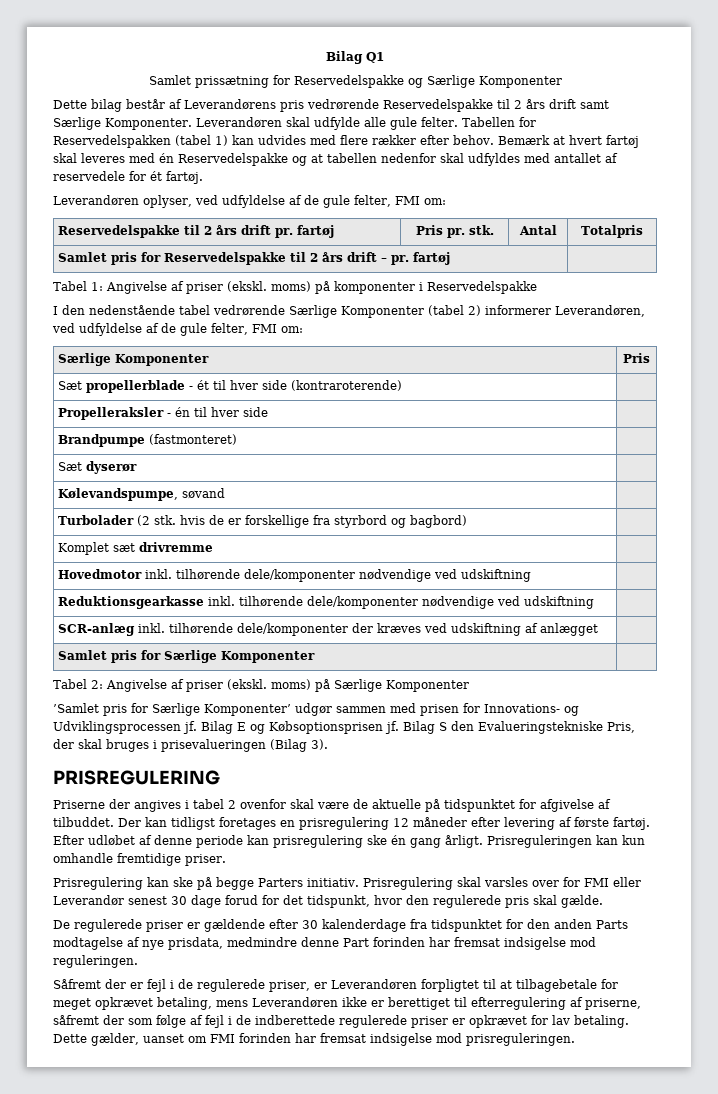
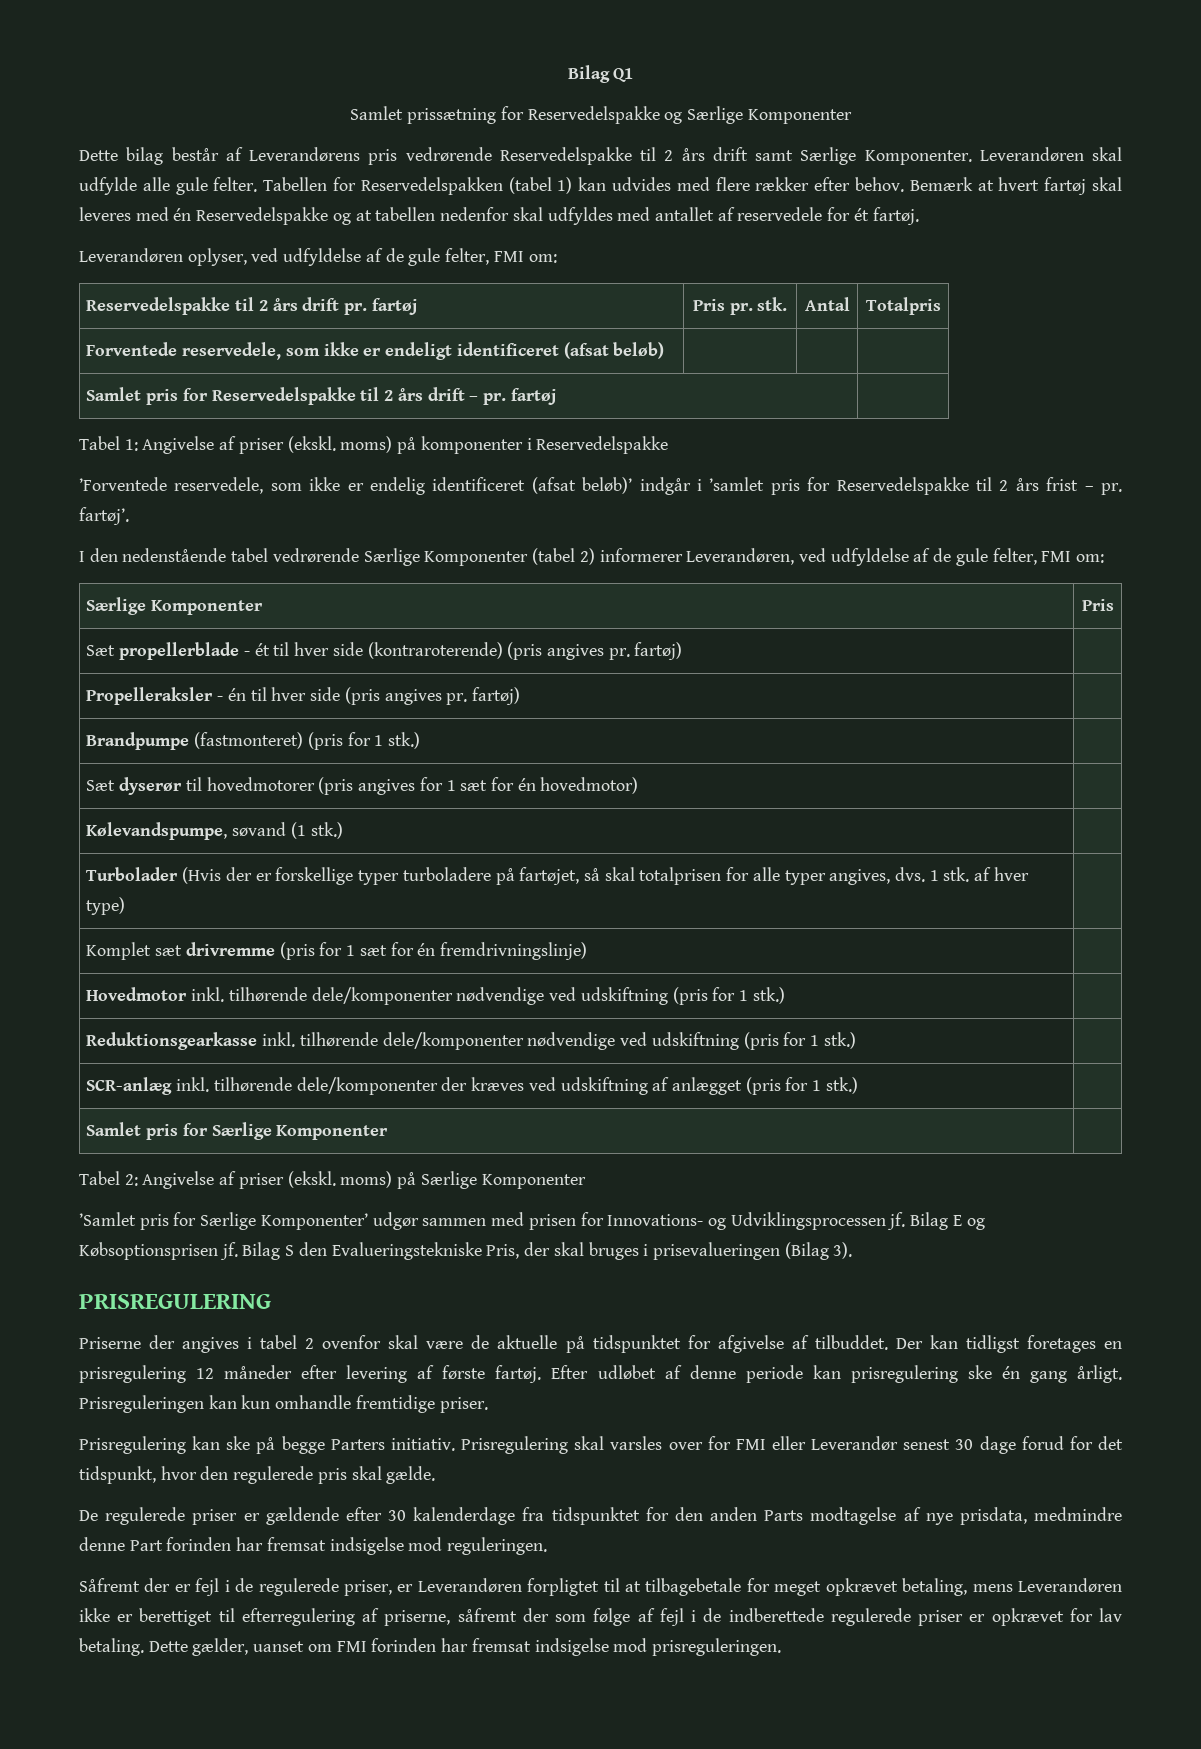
+ Forventede reservedele, som ikke er endeligt identificeret (afsat beløb) | | |
+ ’Forventede reservedele, som ikke er endelig identificeret (afsat beløb)’ indgår i ’samlet pris for Reservedelspakke til 2 års frist – pr. fartøj’.
- Sæt propellerblade - ét til hver side (kontraroterende) |
+ Sæt propellerblade - ét til hver side (kontraroterende) (pris angives pr. fartøj) |
- Propelleraksler - én til hver side |
- Brandpumpe (fastmonteret) |
- Sæt dyserør |
+ Propelleraksler - én til hver side (pris angives pr. fartøj) |
+ Brandpumpe (fastmonteret) (pris for 1 stk.) |
+ Sæt dyserør til hovedmotorer (pris angives for 1 sæt for én hovedmotor) |
- Kølevandspumpe, søvand |
+ Kølevandspumpe, søvand (1 stk.) |
- Turbolader (2 stk. hvis de er forskellige fra styrbord og bagbord) |
- Komplet sæt drivremme |
+ Turbolader (Hvis der er forskellige typer turboladere på fartøjet, så skal totalprisen for alle typer angives, dvs. 1 stk. af hver type) |
+ Komplet sæt drivremme (pris for 1 sæt for én fremdrivningslinje) |
- Hovedmotor inkl. tilhørende dele/komponenter nødvendige ved udskiftning |
+ Hovedmotor inkl. tilhørende dele/komponenter nødvendige ved udskiftning (pris for 1 stk.) |
- Reduktionsgearkasse inkl. tilhørende dele/komponenter nødvendige ved udskiftning |
+ Reduktionsgearkasse inkl. tilhørende dele/komponenter nødvendige ved udskiftning (pris for 1 stk.) |
- SCR-anlæg inkl. tilhørende dele/komponenter der kræves ved udskiftning af anlægget |
+ SCR-anlæg inkl. tilhørende dele/komponenter der kræves ved udskiftning af anlægget (pris for 1 stk.) |

